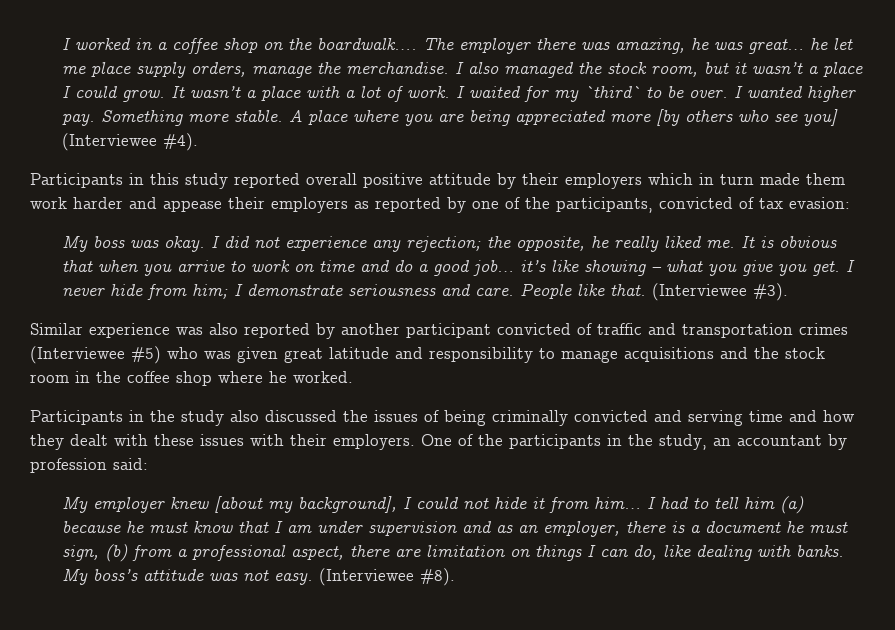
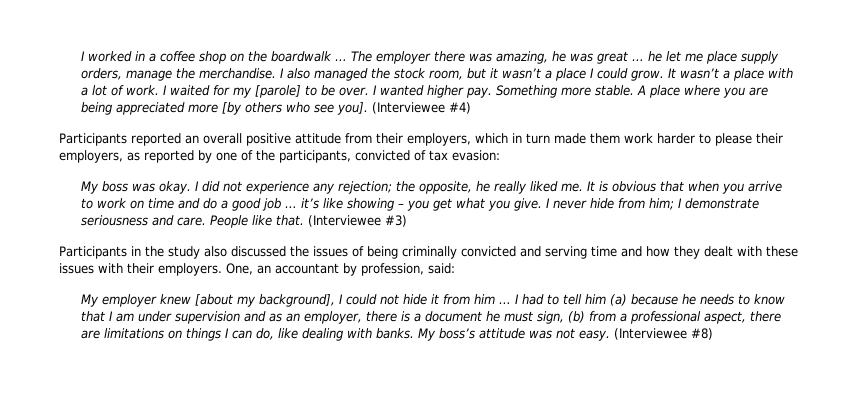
- I worked in a coffee shop on the boardwalk….
+ I worked in a coffee shop on the boardwalk …
- The employer there was amazing, he was great… he let me place supply orders, manage the merchandise.
+ The employer there was amazing, he was great … he let me place supply orders, manage the merchandise.
- I waited for my `third` to be over.
+ I waited for my [parole] to be over.
- A place where you are being appreciated more [by others who see you] (Interviewee #4).
- Participants in this study reported overall positive attitude by their employers which in turn made them work harder and appease their employers as reported by one of the participants, convicted of tax evasion:
+ A place where you are being appreciated more [by others who see you]. (Interviewee #4)
+ Participants reported an overall positive attitude from their employers, which in turn made them work harder to please their employers, as reported by one of the participants, convicted of tax evasion:
- It is obvious that when you arrive to work on time and do a good job… it’s like showing – what you give you get.
+ It is obvious that when you arrive to work on time and do a good job … it’s like showing – you get what you give.
- (Interviewee #3).
- Similar experience was also reported by another participant convicted of traffic and transportation crimes (Interviewee #5) who was given great latitude and responsibility to manage acquisitions and the stock room in the coffee shop where he worked.
+ (Interviewee #3)
- One of the participants in the study, an accountant by profession said:
+ One, an accountant by profession, said:
- My employer knew [about my background], I could not hide it from him…
+ My employer knew [about my background], I could not hide it from him …
- I had to tell him (a) because he must know that I am under supervision and as an employer, there is a document he must sign, (b) from a professional aspect, there are limitation on things I can do, like dealing with banks.
+ I had to tell him (a) because he needs to know that I am under supervision and as an employer, there is a document he must sign, (b) from a professional aspect, there are limitations on things I can do, like dealing with banks.
- (Interviewee #8).
+ (Interviewee #8)

